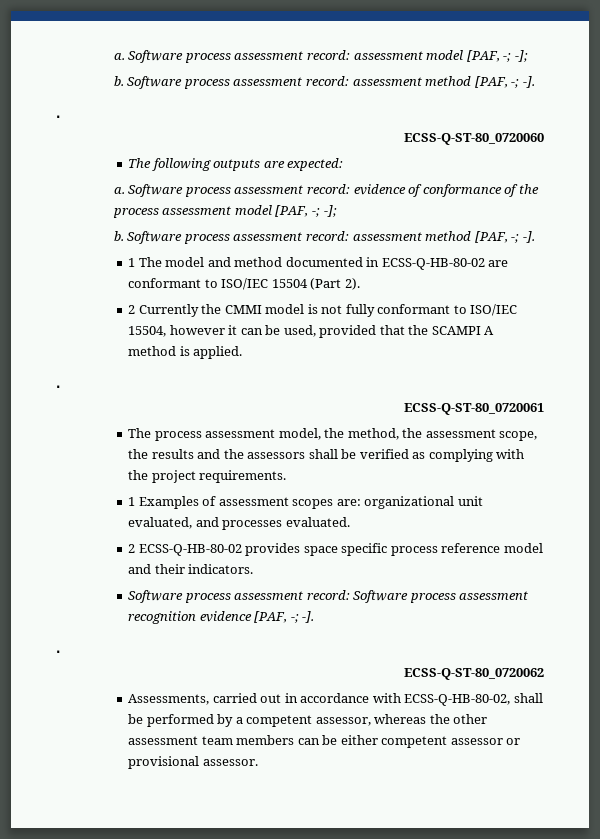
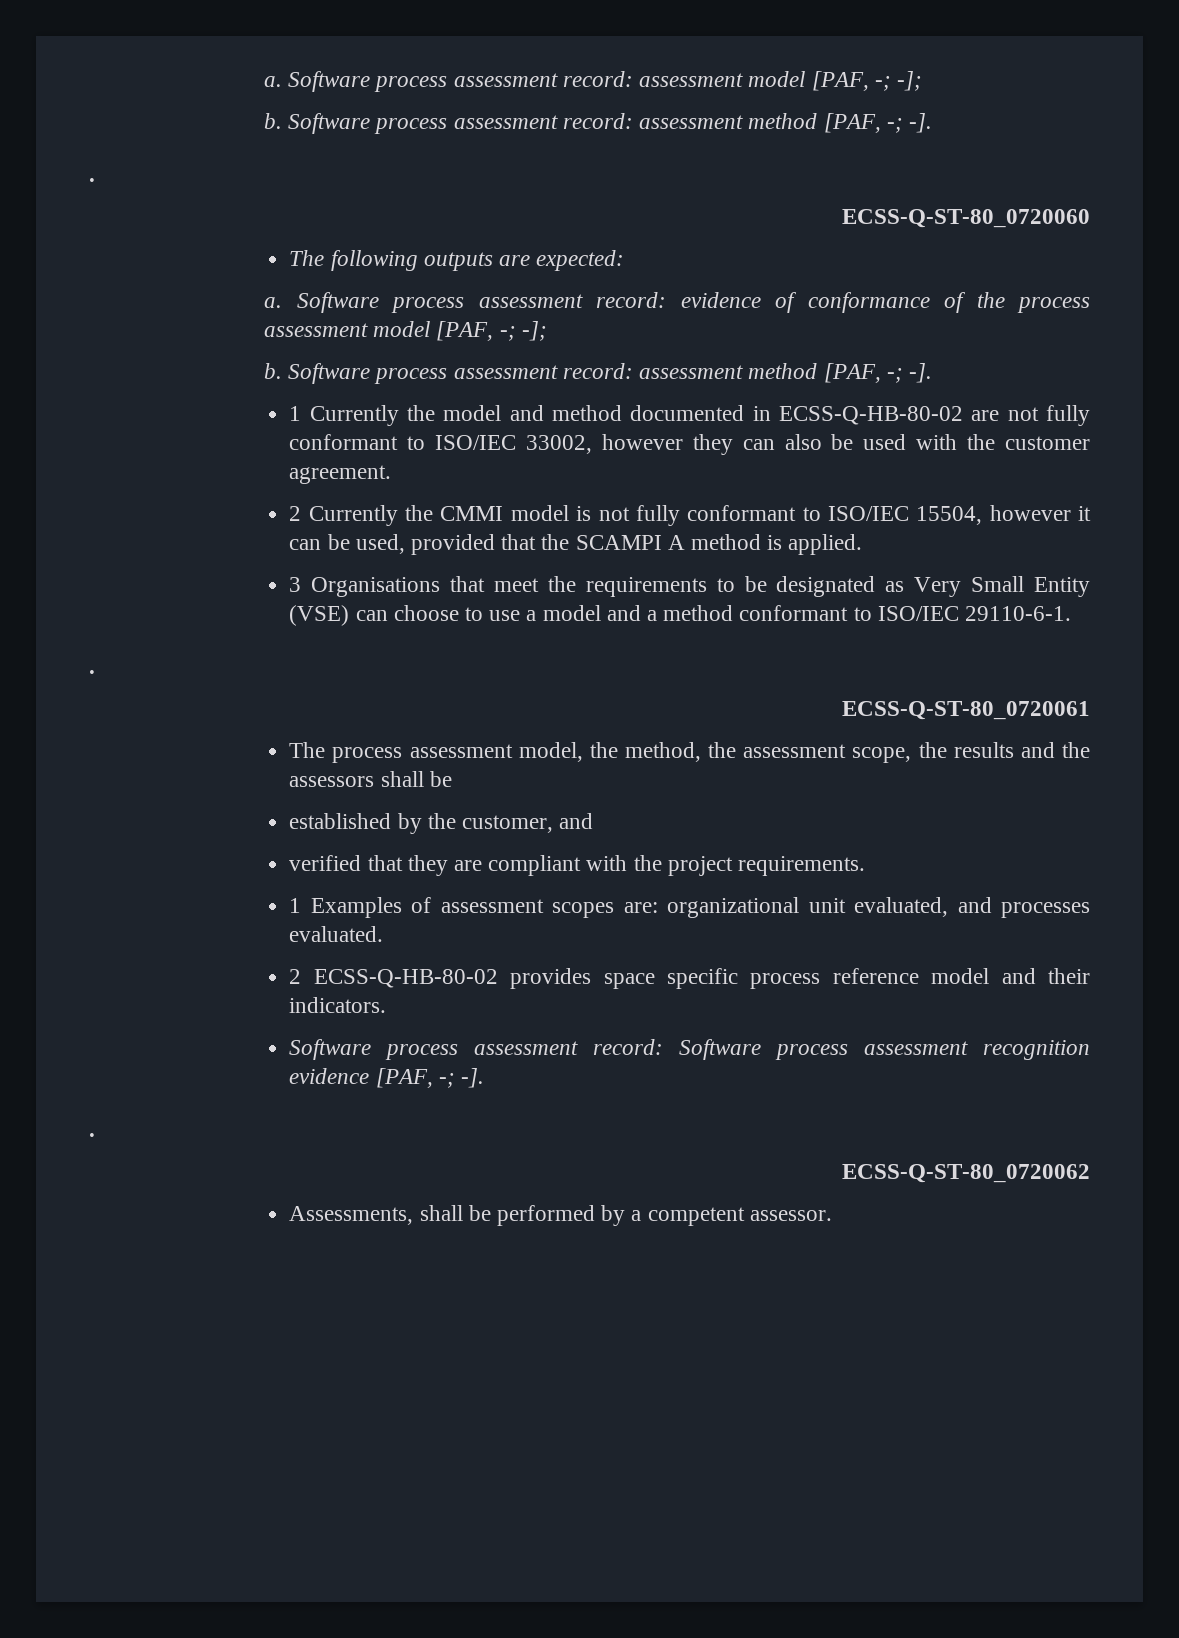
- 1 The model and method documented in ECSS-Q-HB-80-02 are conformant to ISO/IEC 15504 (Part 2).
+ 1 Currently the model and method documented in ECSS-Q-HB-80-02 are not fully conformant to ISO/IEC 33002, however they can also be used with the customer agreement.
+ 3 Organisations that meet the requirements to be designated as Very Small Entity (VSE) can choose to use a model and a method conformant to ISO/IEC 29110-6-1.
- The process assessment model, the method, the assessment scope, the results and the assessors shall be verified as complying with the project requirements.
+ The process assessment model, the method, the assessment scope, the results and the assessors shall be
+ established by the customer, and
+ verified that they are compliant with the project requirements.
- Assessments, carried out in accordance with ECSS-Q-HB-80-02, shall be performed by a competent assessor, whereas the other assessment team members can be either competent assessor or provisional assessor.
+ Assessments, shall be performed by a competent assessor.

